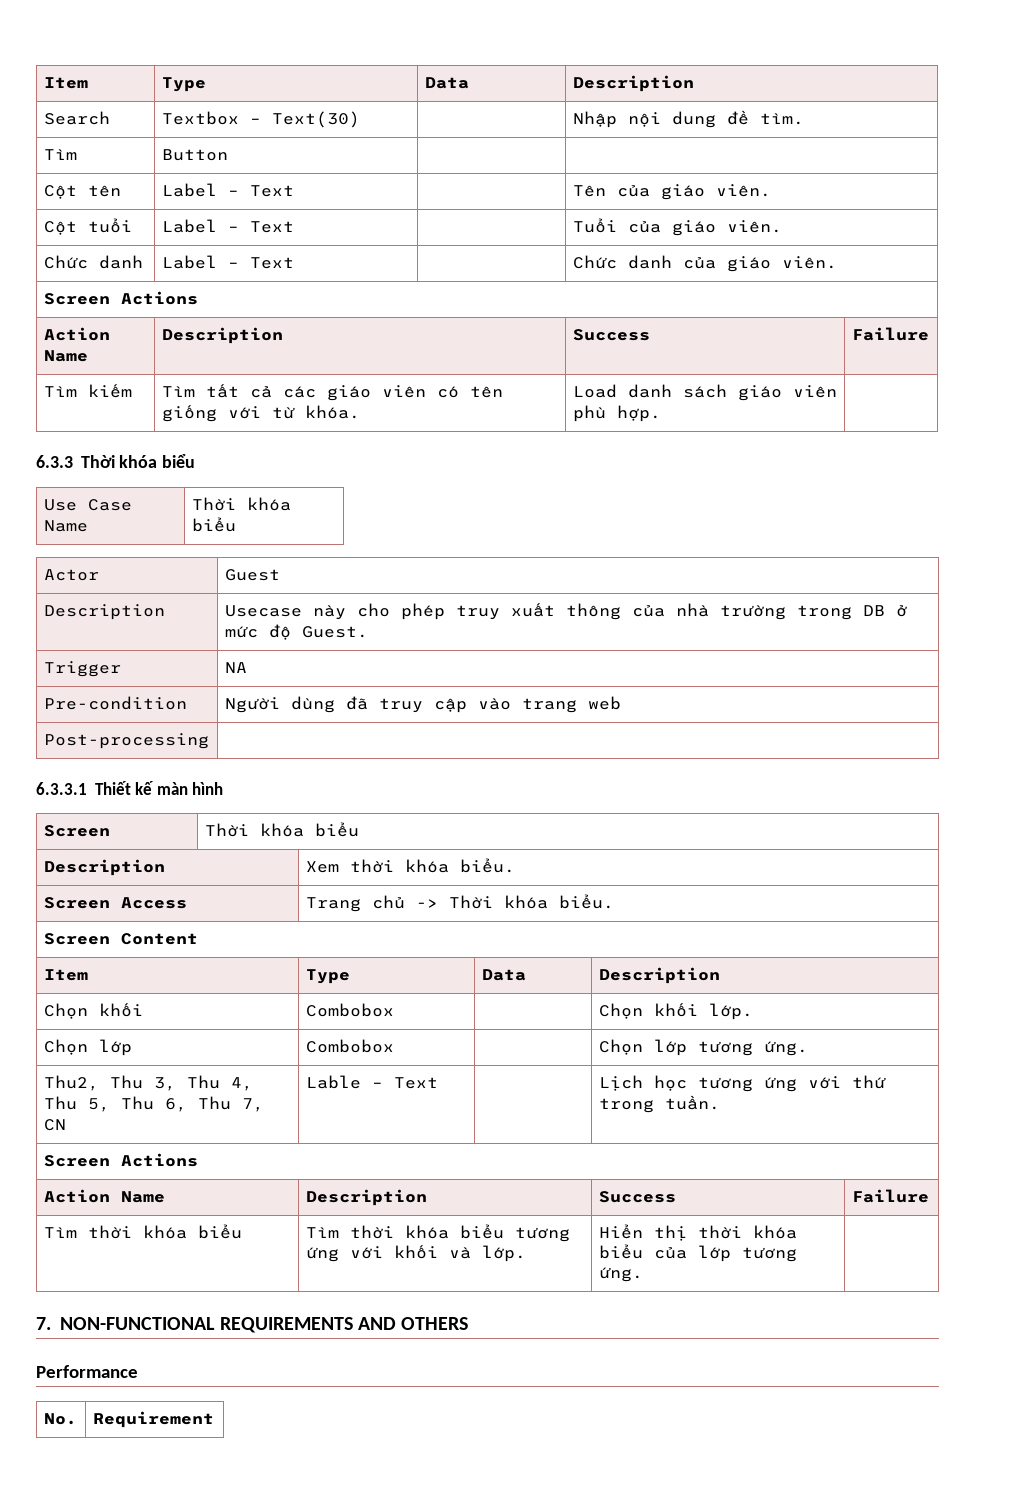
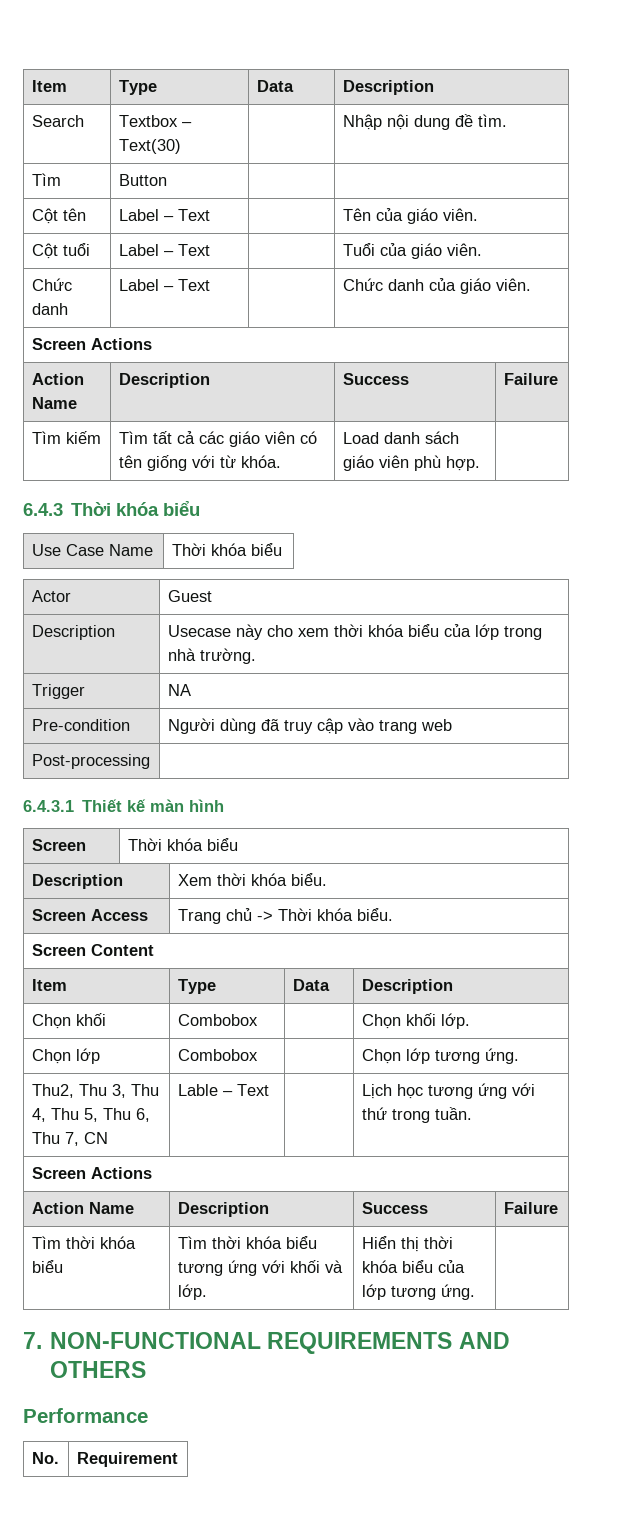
- 6.3.3 Thời khóa biểu
+ 6.4.3 Thời khóa biểu
- Description | Usecase này cho phép truy xuất thông của nhà trường trong DB ở mức độ Guest.
+ Description | Usecase này cho xem thời khóa biểu của lớp trong nhà trường.
- 6.3.3.1 Thiết kế màn hình
+ 6.4.3.1 Thiết kế màn hình

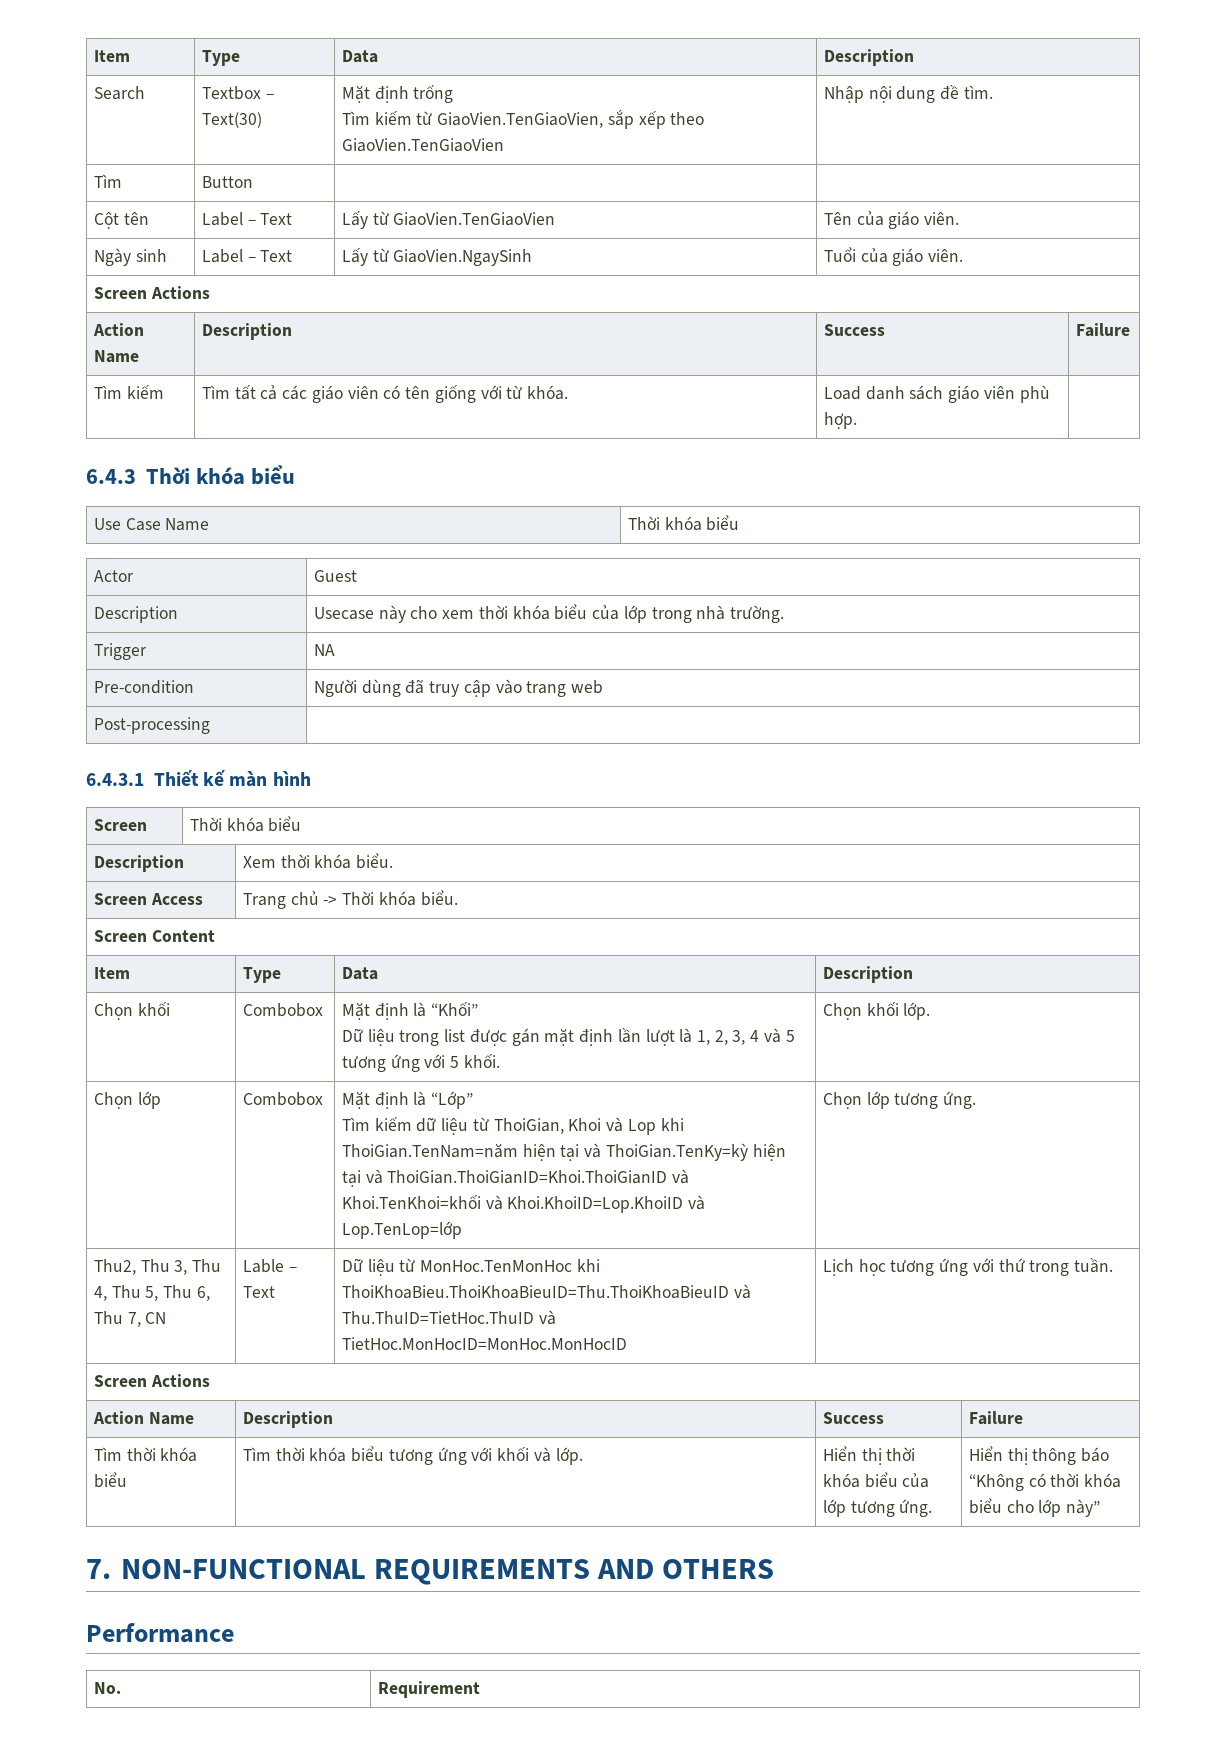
- Search | Textbox – Text(30) | | Nhập nội dung đề tìm.
+ Search | Textbox – Text(30) | Mặt định trống
+ Tìm kiếm từ GiaoVien.TenGiaoVien, sắp xếp theo GiaoVien.TenGiaoVien | Nhập nội dung đề tìm.
- Cột tên | Label – Text | | Tên của giáo viên.
+ Cột tên | Label – Text | Lấy từ GiaoVien.TenGiaoVien | Tên của giáo viên.
- Cột tuổi | Label – Text | | Tuổi của giáo viên.
+ Ngày sinh | Label – Text | Lấy từ GiaoVien.NgaySinh | Tuổi của giáo viên.
- Chức danh | Label – Text | | Chức danh của giáo viên.
- Chọn khối | Combobox | | Chọn khối lớp.
+ Chọn khối | Combobox | Mặt định là “Khối”
+ Dữ liệu trong list được gán mặt định lần lượt là 1, 2, 3, 4 và 5 tương ứng với 5 khối. | Chọn khối lớp.
- Chọn lớp | Combobox | | Chọn lớp tương ứng.
+ Chọn lớp | Combobox | Mặt định là “Lớp”
+ Tìm kiếm dữ liệu từ ThoiGian, Khoi và Lop khi ThoiGian.TenNam=năm hiện tại và ThoiGian.TenKy=kỳ hiện tại và ThoiGian.ThoiGianID=Khoi.ThoiGianID và Khoi.TenKhoi=khối và Khoi.KhoiID=Lop.KhoiID và Lop.TenLop=lớp | Chọn lớp tương ứng.
- Thu2, Thu 3, Thu 4, Thu 5, Thu 6, Thu 7, CN | Lable – Text | | Lịch học tương ứng với thứ trong tuần.
+ Thu2, Thu 3, Thu 4, Thu 5, Thu 6, Thu 7, CN | Lable – Text | Dữ liệu từ MonHoc.TenMonHoc khi ThoiKhoaBieu.ThoiKhoaBieuID=Thu.ThoiKhoaBieuID và Thu.ThuID=TietHoc.ThuID và TietHoc.MonHocID=MonHoc.MonHocID | Lịch học tương ứng với thứ trong tuần.
- Tìm thời khóa biểu | Tìm thời khóa biểu tương ứng với khối và lớp. | Hiển thị thời khóa biểu của lớp tương ứng. |
+ Tìm thời khóa biểu | Tìm thời khóa biểu tương ứng với khối và lớp. | Hiển thị thời khóa biểu của lớp tương ứng. | Hiển thị thông báo “Không có thời khóa biểu cho lớp này”

